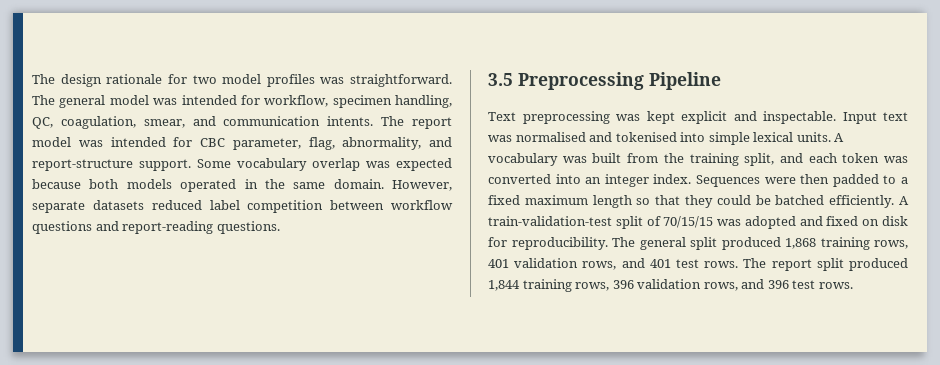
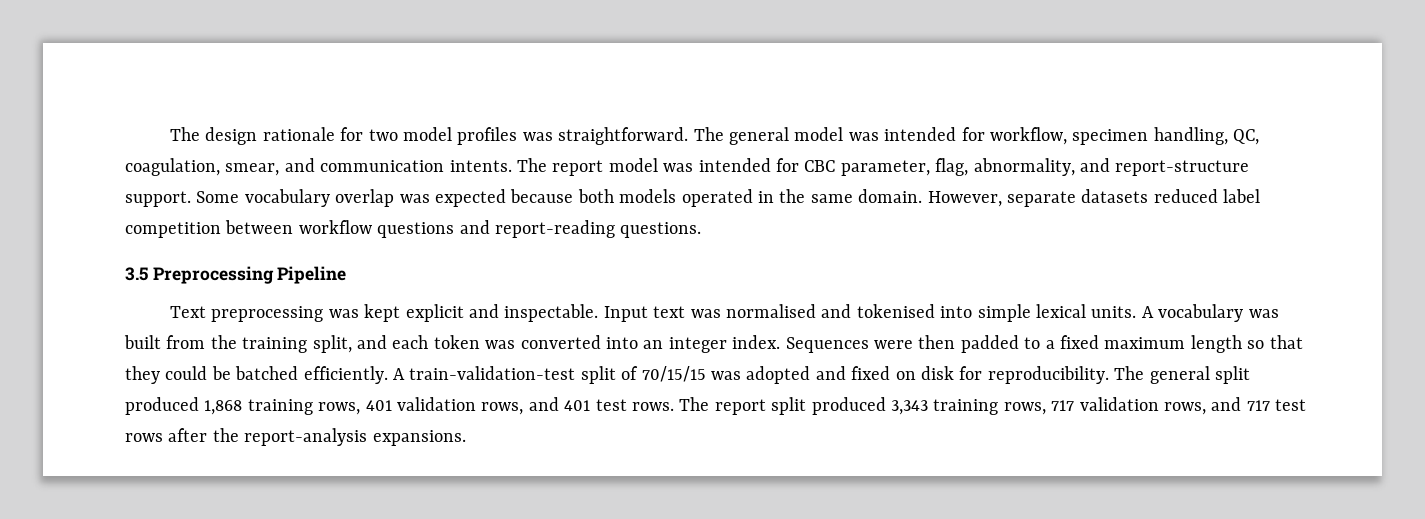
- The report split produced 1,844 training rows, 396 validation rows, and 396 test rows.
+ The report split produced 3,343 training rows, 717 validation rows, and 717 test rows after the report-analysis expansions.

